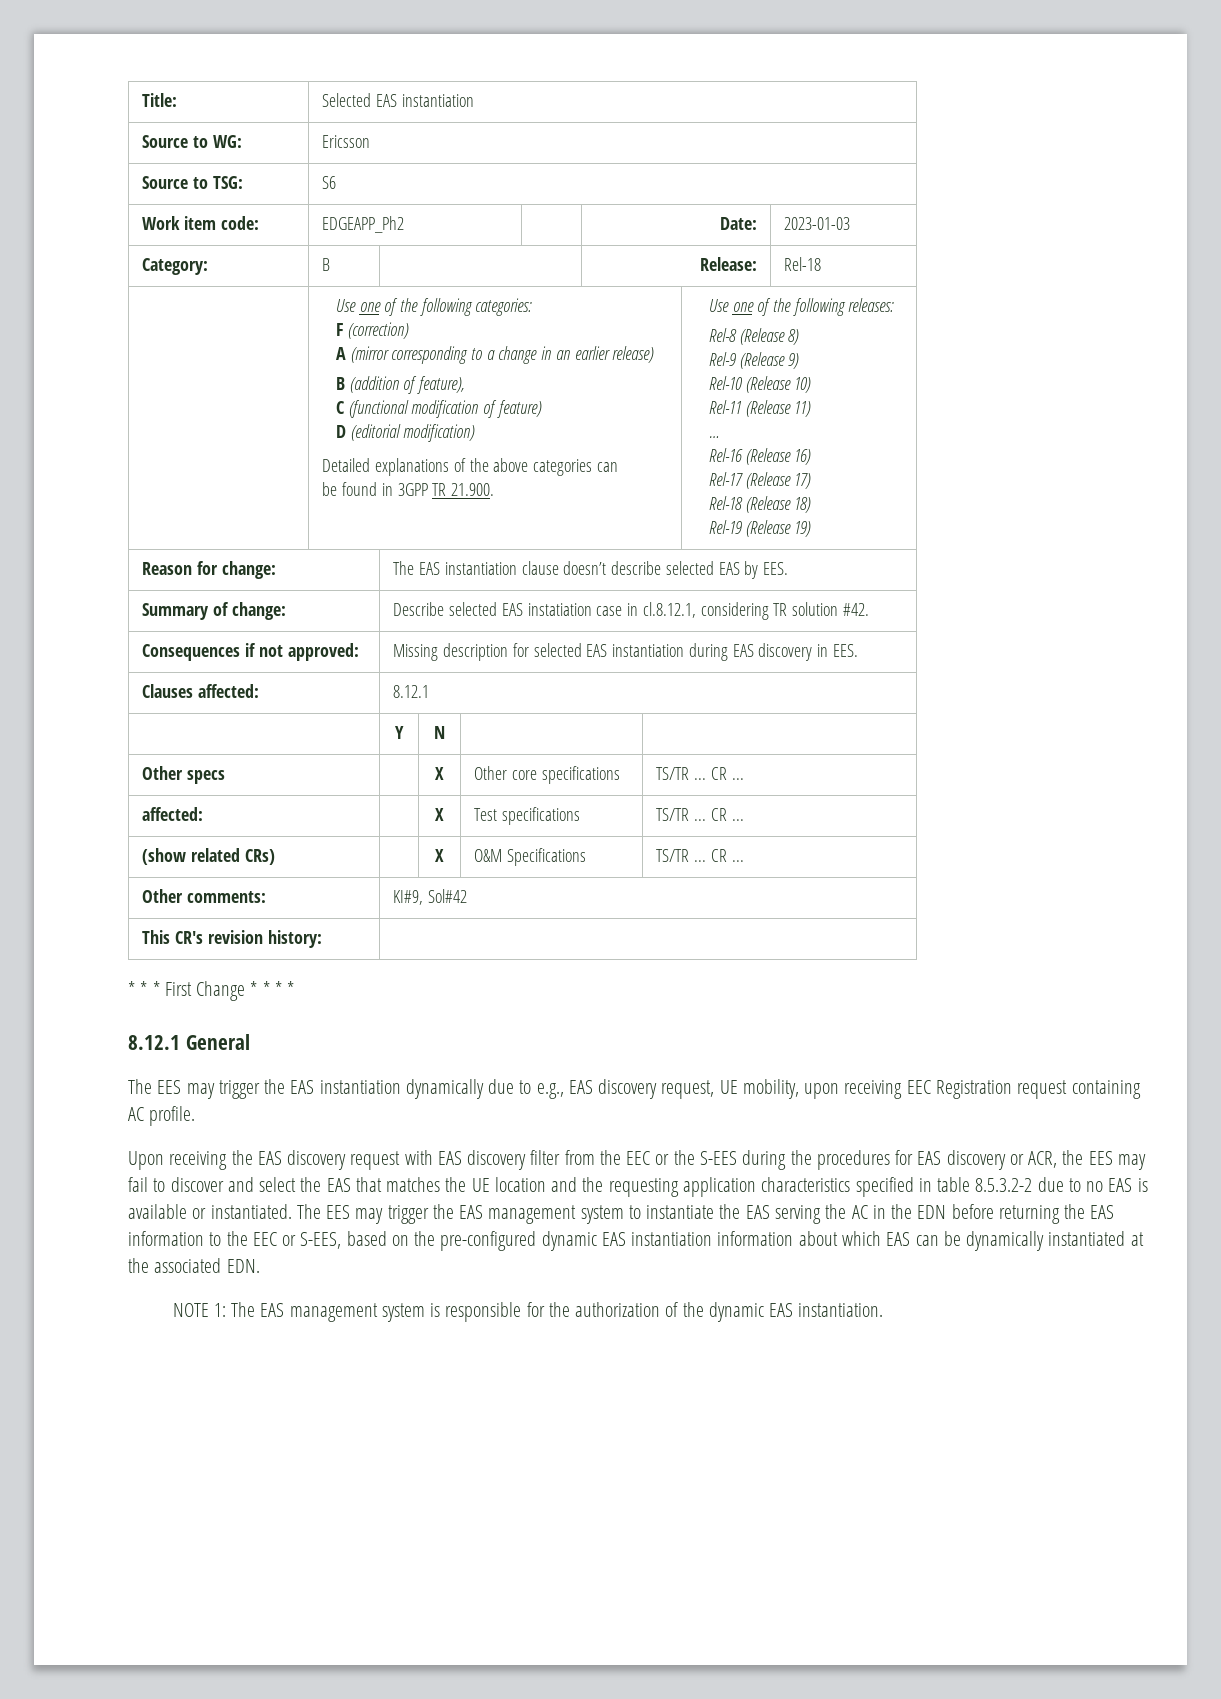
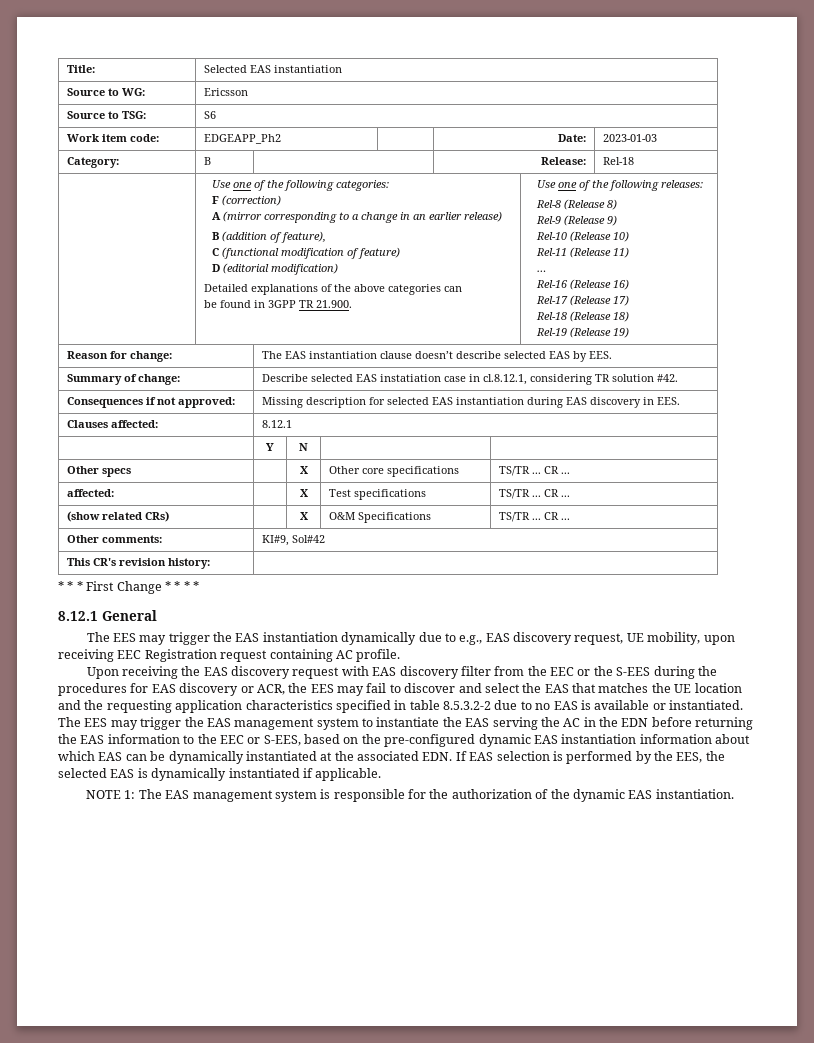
- The EES may trigger the EAS management system to instantiate the EAS serving the AC in the EDN before returning the EAS information to the EEC or S-EES, based on the pre-configured dynamic EAS instantiation information about which EAS can be dynamically instantiated at the associated EDN.
+ The EES may trigger the EAS management system to instantiate the EAS serving the AC in the EDN before returning the EAS information to the EEC or S-EES, based on the pre-configured dynamic EAS instantiation information about which EAS can be dynamically instantiated at the associated EDN. If EAS selection is performed by the EES, the selected EAS is dynamically instantiated if applicable.

